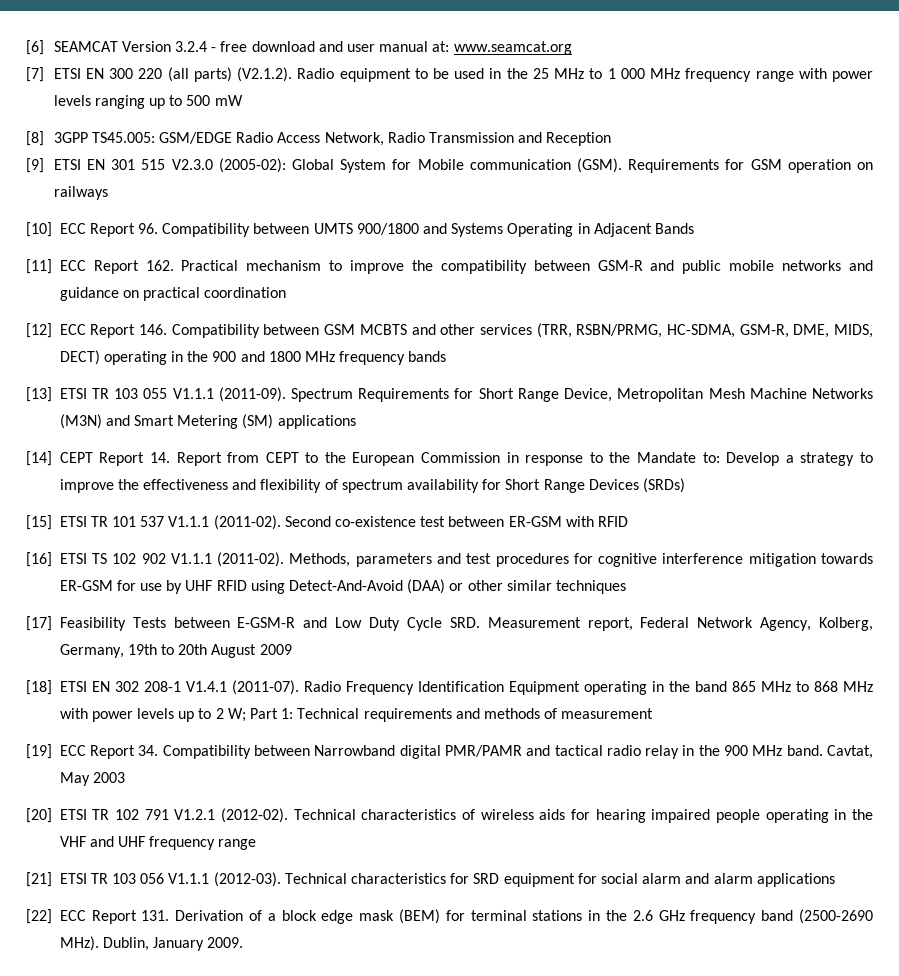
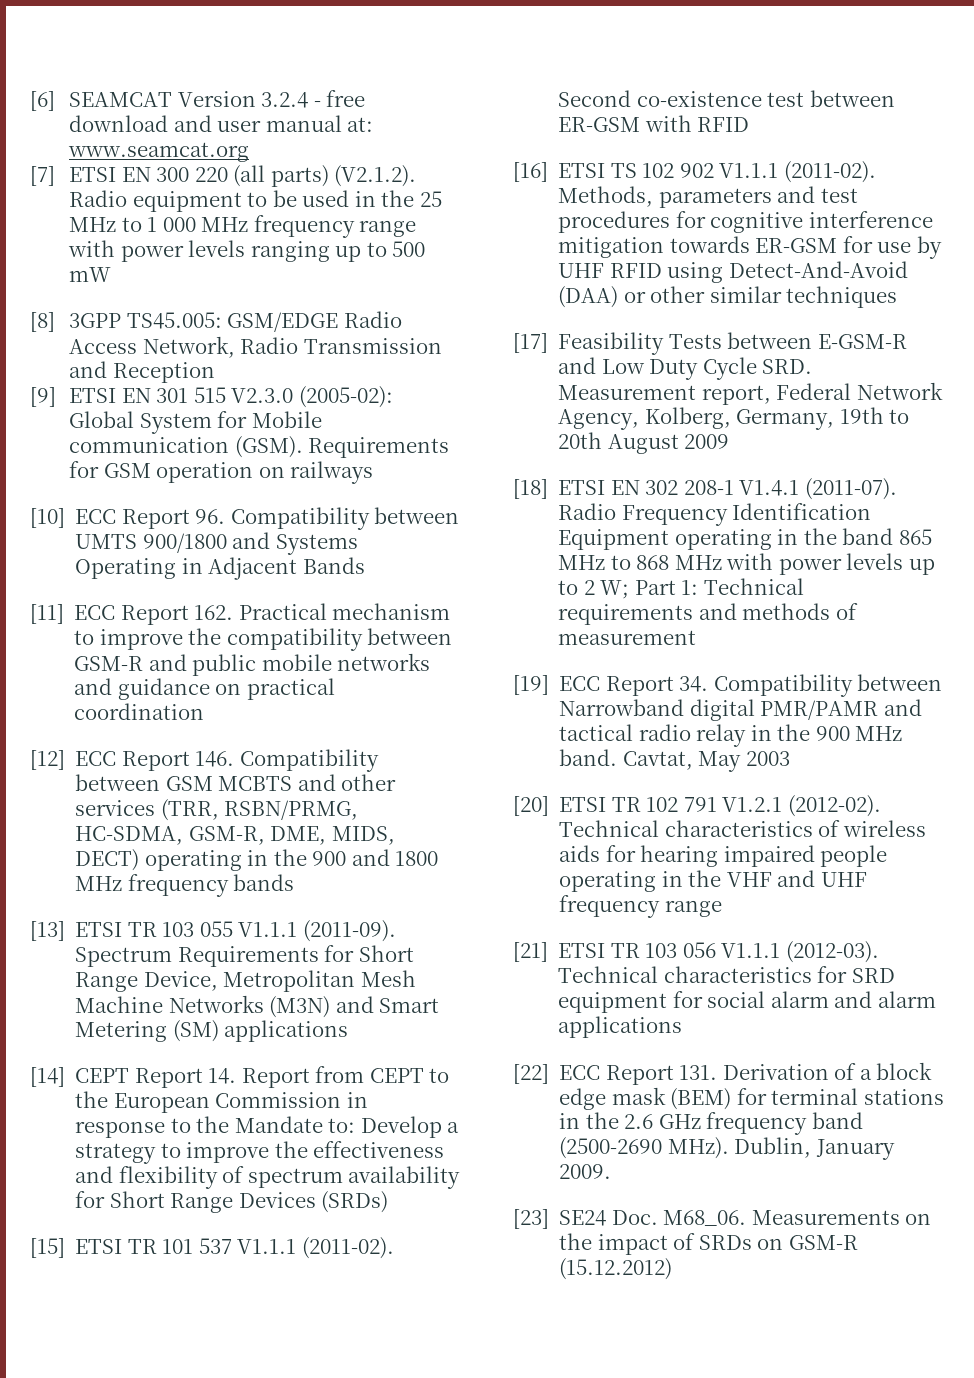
+ [23] SE24 Doc. M68_06. Measurements on the impact of SRDs on GSM-R (15.12.2012)

